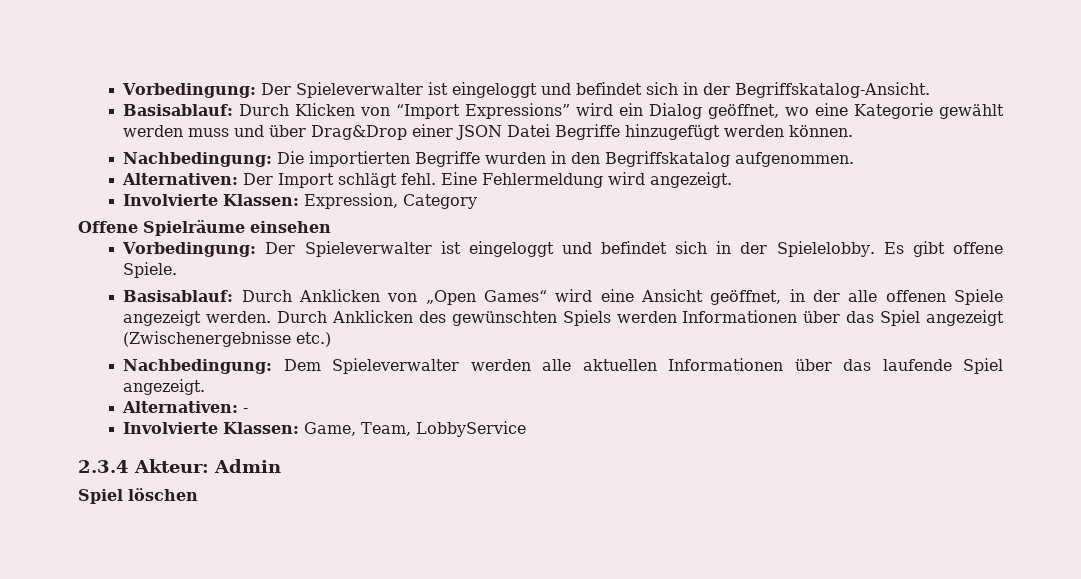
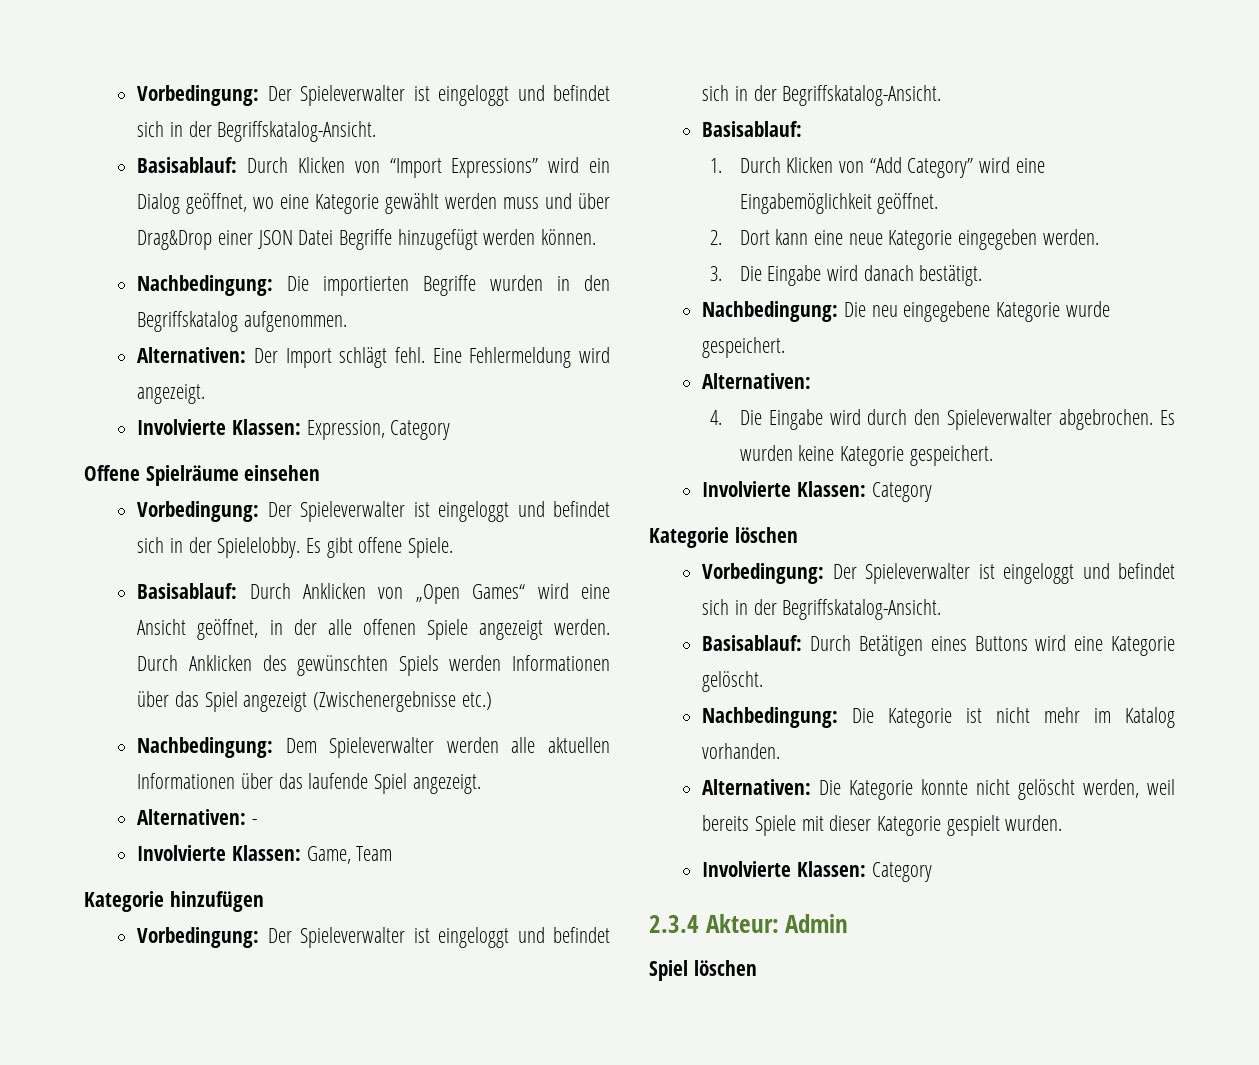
- Involvierte Klassen: Game, Team, LobbyService
+ Involvierte Klassen: Game, Team
+ Kategorie hinzufügen
+ Vorbedingung: Der Spieleverwalter ist eingeloggt und befindet sich in der Begriffskatalog-Ansicht.
+ Basisablauf:
+ 1. Durch Klicken von “Add Category” wird eine Eingabemöglichkeit geöffnet.
+ 2. Dort kann eine neue Kategorie eingegeben werden.
+ 3. Die Eingabe wird danach bestätigt.
+ Nachbedingung: Die neu eingegebene Kategorie wurde gespeichert.
+ Alternativen:
+ 4. Die Eingabe wird durch den Spieleverwalter abgebrochen. Es wurden keine Kategorie gespeichert.
+ Involvierte Klassen: Category
+ Kategorie löschen
+ Vorbedingung: Der Spieleverwalter ist eingeloggt und befindet sich in der Begriffskatalog-Ansicht.
+ Basisablauf: Durch Betätigen eines Buttons wird eine Kategorie gelöscht.
+ Nachbedingung: Die Kategorie ist nicht mehr im Katalog vorhanden.
+ Alternativen: Die Kategorie konnte nicht gelöscht werden, weil bereits Spiele mit dieser Kategorie gespielt wurden.
+ Involvierte Klassen: Category

